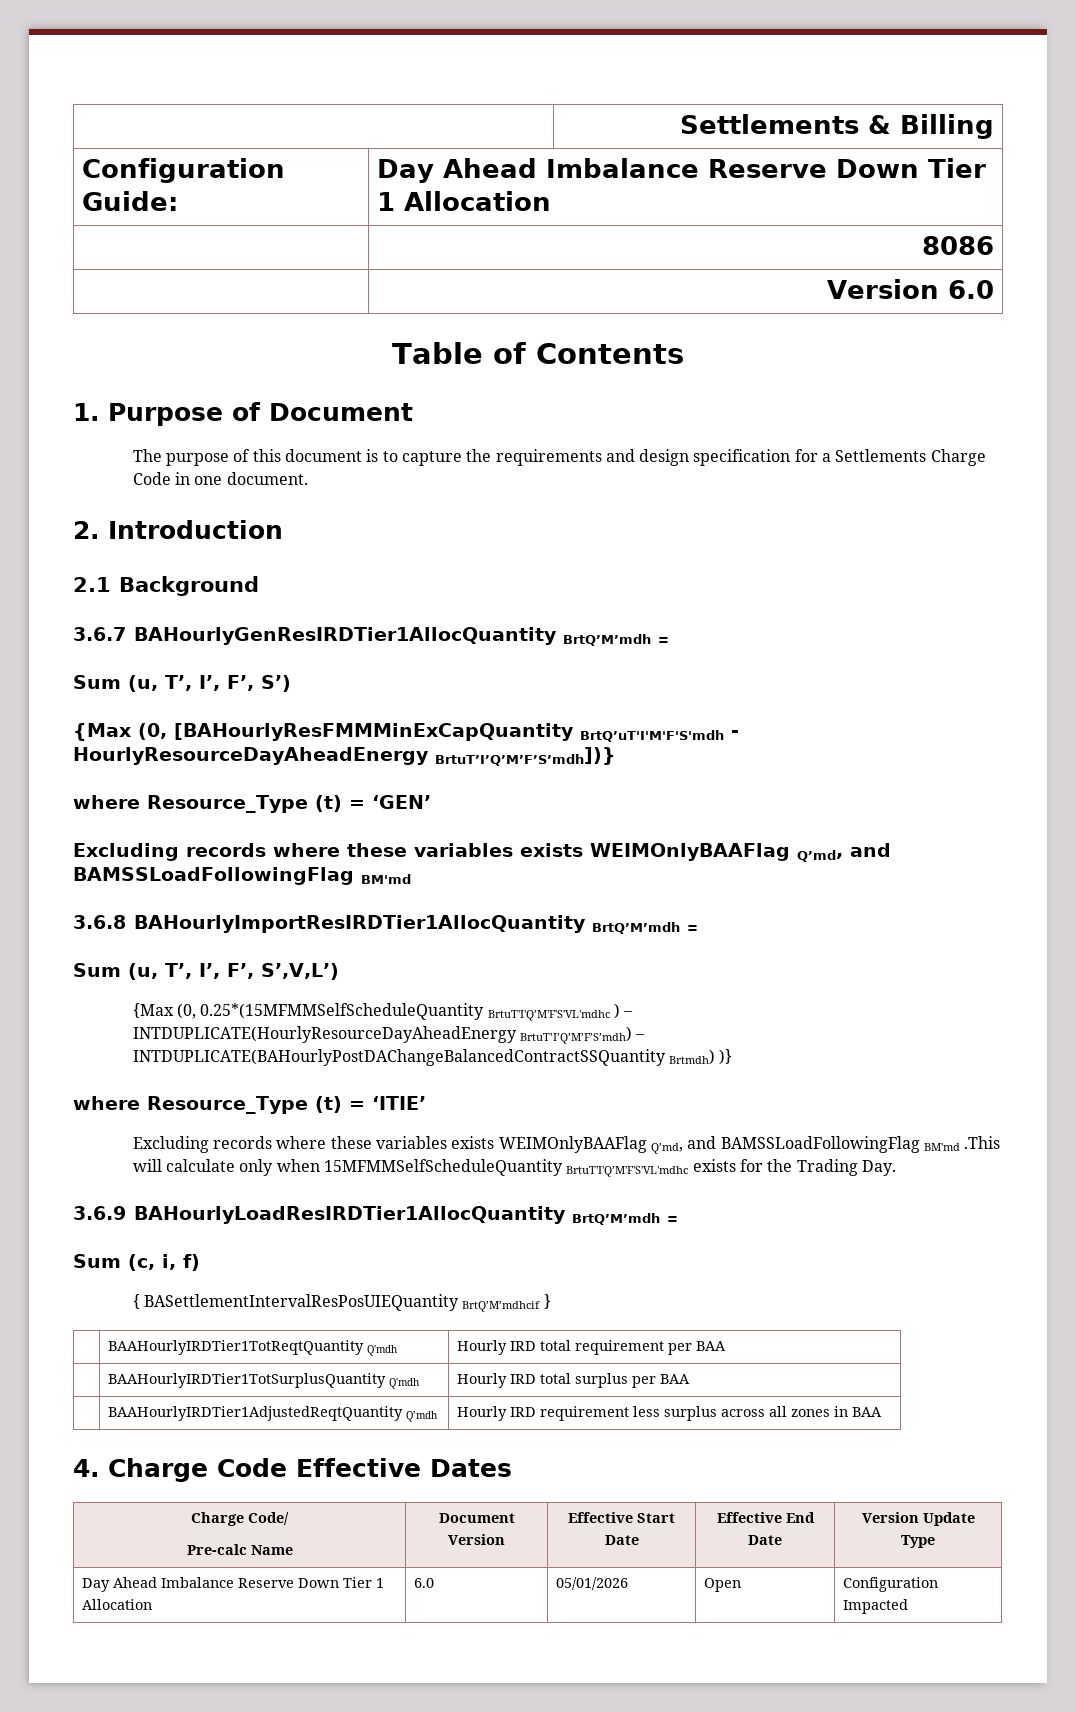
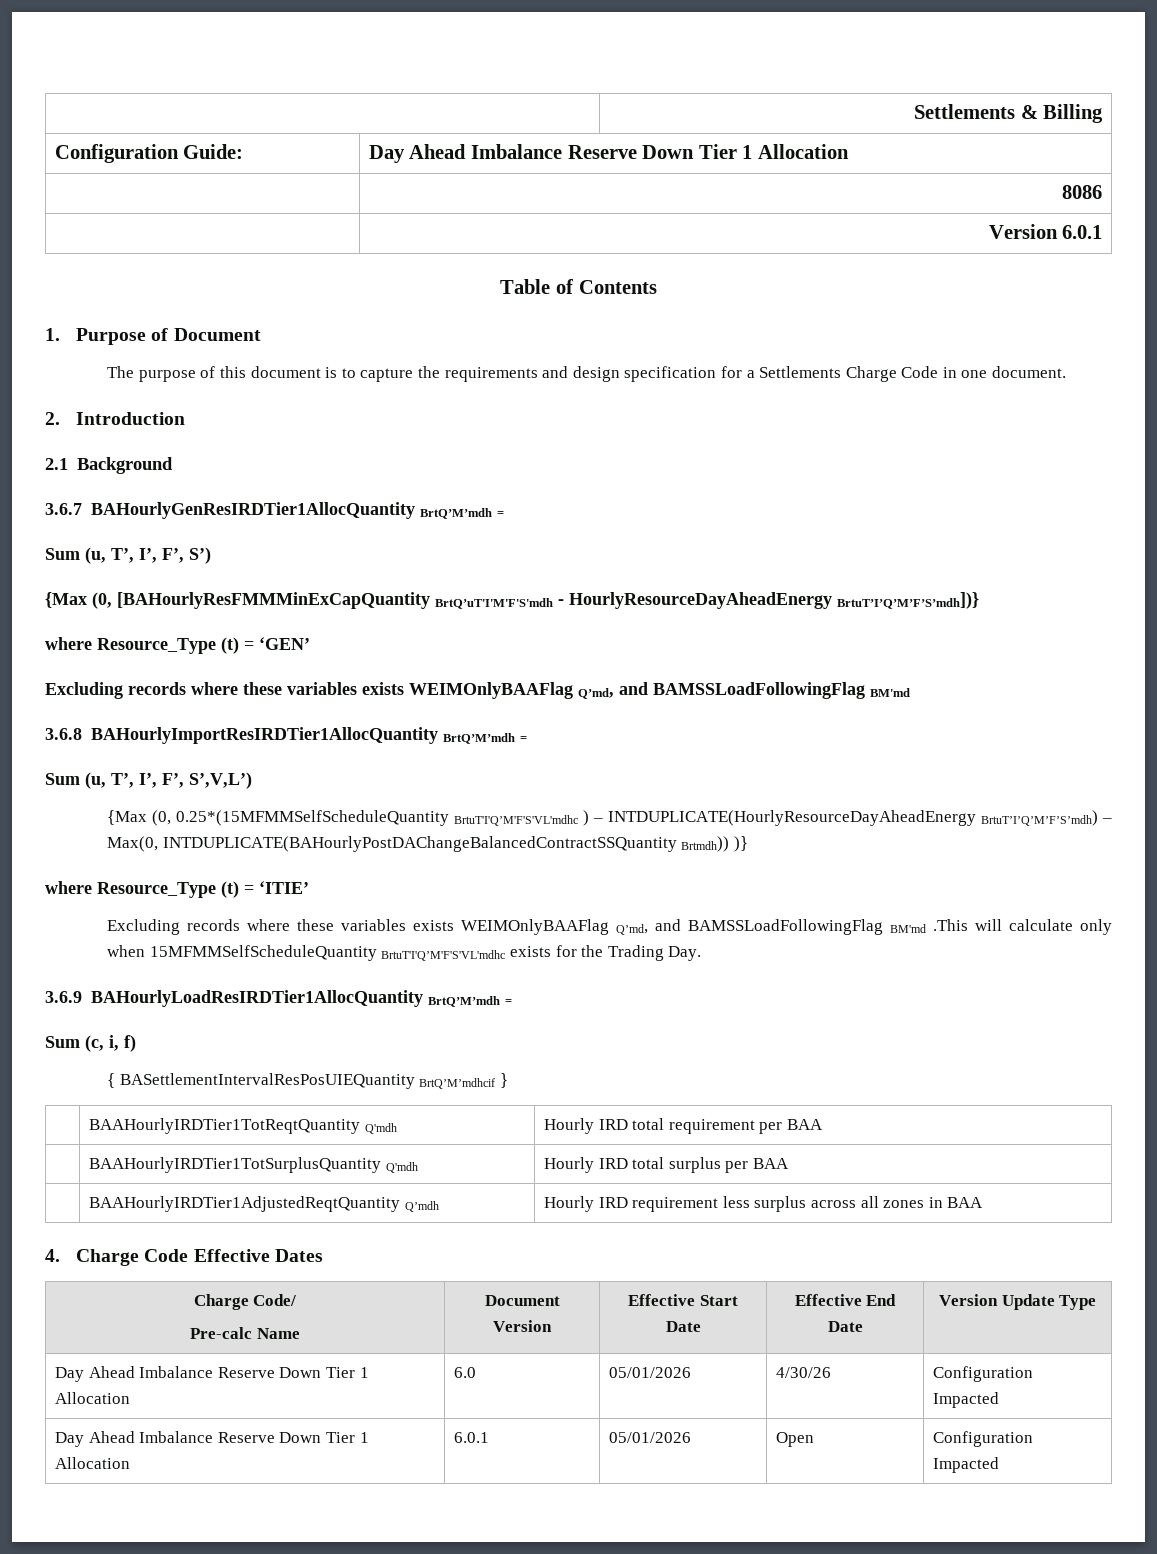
- | Version 6.0
+ | Version 6.0.1
- {Max (0, 0.25*(15MFMMSelfScheduleQuantity BrtuT'I'Q’M'F'S'VL'mdhc ) – INTDUPLICATE(HourlyResourceDayAheadEnergy BrtuT’I’Q’M’F’S’mdh) – INTDUPLICATE(BAHourlyPostDAChangeBalancedContractSSQuantity Brtmdh) )}
+ {Max (0, 0.25*(15MFMMSelfScheduleQuantity BrtuT'I'Q’M'F'S'VL'mdhc ) – INTDUPLICATE(HourlyResourceDayAheadEnergy BrtuT’I’Q’M’F’S’mdh) – Max(0, INTDUPLICATE(BAHourlyPostDAChangeBalancedContractSSQuantity Brtmdh)) )}
- Day Ahead Imbalance Reserve Down Tier 1 Allocation | 6.0 | 05/01/2026 | Open | Configuration Impacted
+ Day Ahead Imbalance Reserve Down Tier 1 Allocation | 6.0 | 05/01/2026 | 4/30/26 | Configuration Impacted
+ Day Ahead Imbalance Reserve Down Tier 1 Allocation | 6.0.1 | 05/01/2026 | Open | Configuration Impacted

